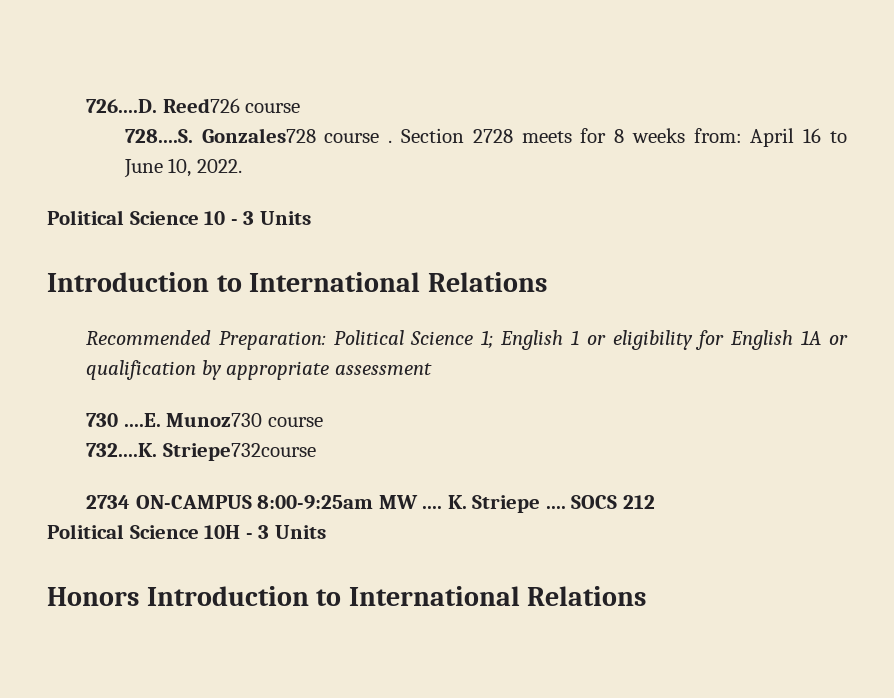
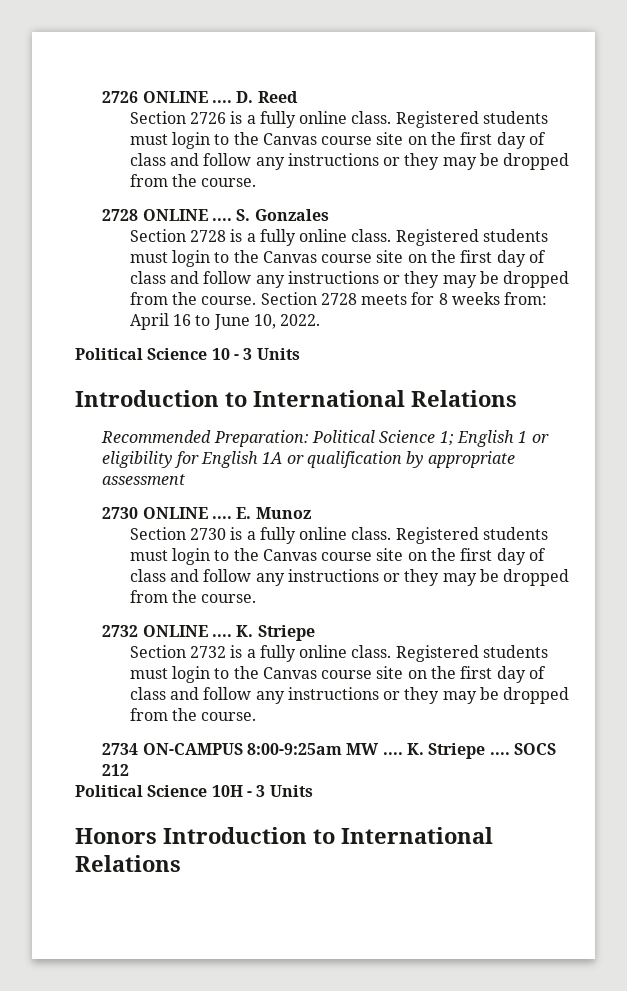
- 726....D. Reed726 course
- 728....S. Gonzales728 course .
+ 2726 ONLINE .... D. Reed
+ Section 2726 is a fully online class. Registered students must login to the Canvas course site on the first day of class and follow any instructions or they may be dropped from the course.
+ 2728 ONLINE .... S. Gonzales
+ Section 2728 is a fully online class. Registered students must login to the Canvas course site on the first day of class and follow any instructions or they may be dropped from the course.
- 730 ....E. Munoz730 course
- 732....K. Striepe732course
+ 2730 ONLINE .... E. Munoz
+ Section 2730 is a fully online class. Registered students must login to the Canvas course site on the first day of class and follow any instructions or they may be dropped from the course.
+ 2732 ONLINE .... K. Striepe
+ Section 2732 is a fully online class. Registered students must login to the Canvas course site on the first day of class and follow any instructions or they may be dropped from the course.

